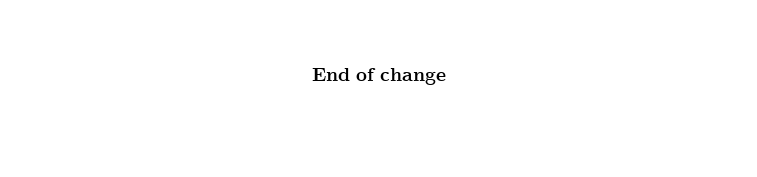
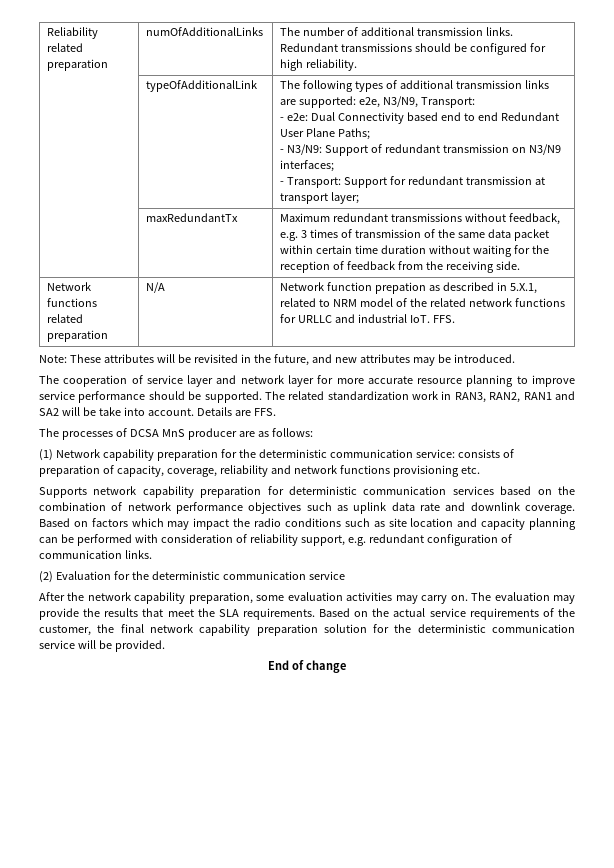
+ Reliability related preparation | numOfAdditionalLinks | The number of additional transmission links. Redundant transmissions should be configured for high reliability.
+ | typeOfAdditionalLink | The following types of additional transmission links are supported: e2e, N3/N9, Transport:
+ - e2e: Dual Connectivity based end to end Redundant User Plane Paths;
+ - N3/N9: Support of redundant transmission on N3/N9 interfaces;
+ - Transport: Support for redundant transmission at transport layer;
+ | maxRedundantTx | Maximum redundant transmissions without feedback, e.g. 3 times of transmission of the same data packet within certain time duration without waiting for the reception of feedback from the receiving side.
+ Network functions related preparation | N/A | Network function prepation as described in 5.X.1, related to NRM model of the related network functions for URLLC and industrial IoT. FFS.
+ Note: These attributes will be revisited in the future, and new attributes may be introduced.
+ The cooperation of service layer and network layer for more accurate resource planning to improve service performance should be supported. The related standardization work in RAN3, RAN2, RAN1 and SA2 will be take into account. Details are FFS.
+ The processes of DCSA MnS producer are as follows:
+ (1) Network capability preparation for the deterministic communication service: consists of preparation of capacity, coverage, reliability and network functions provisioning etc.
+ Supports network capability preparation for deterministic communication services based on the combination of network performance objectives such as uplink data rate and downlink coverage. Based on factors which may impact the radio conditions such as site location and capacity planning can be performed with consideration of reliability support, e.g. redundant configuration of communication links.
+ (2) Evaluation for the deterministic communication service
+ After the network capability preparation, some evaluation activities may carry on. The evaluation may provide the results that meet the SLA requirements. Based on the actual service requirements of the customer, the final network capability preparation solution for the deterministic communication service will be provided.

